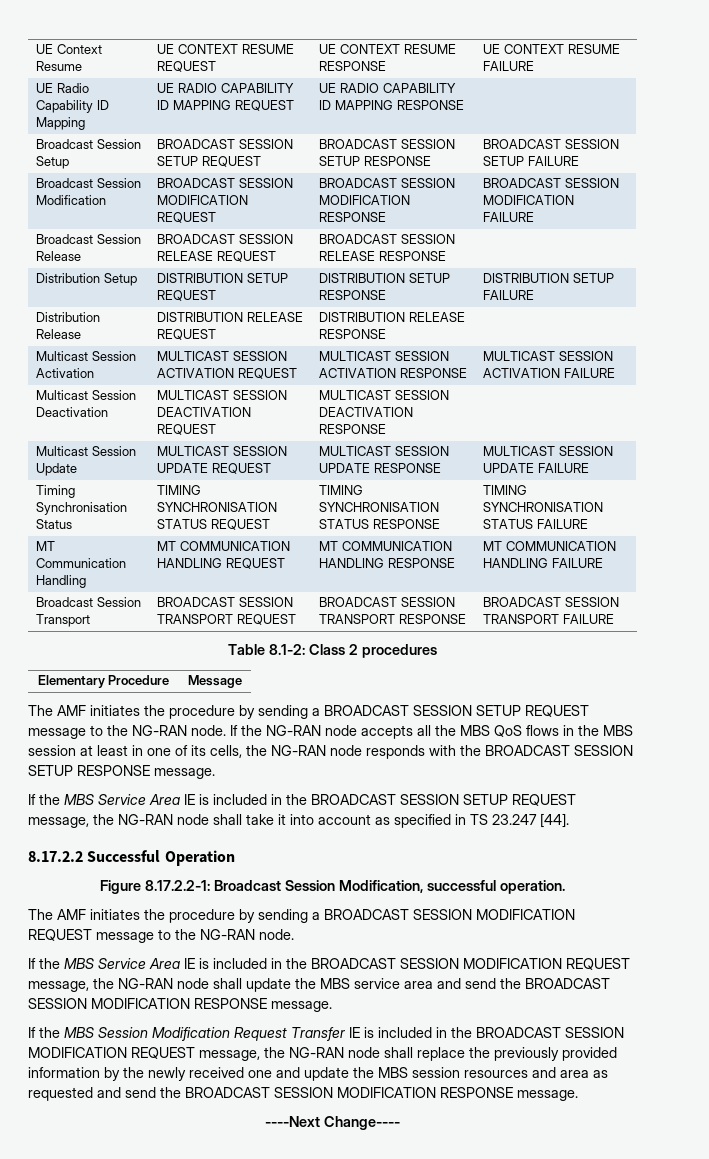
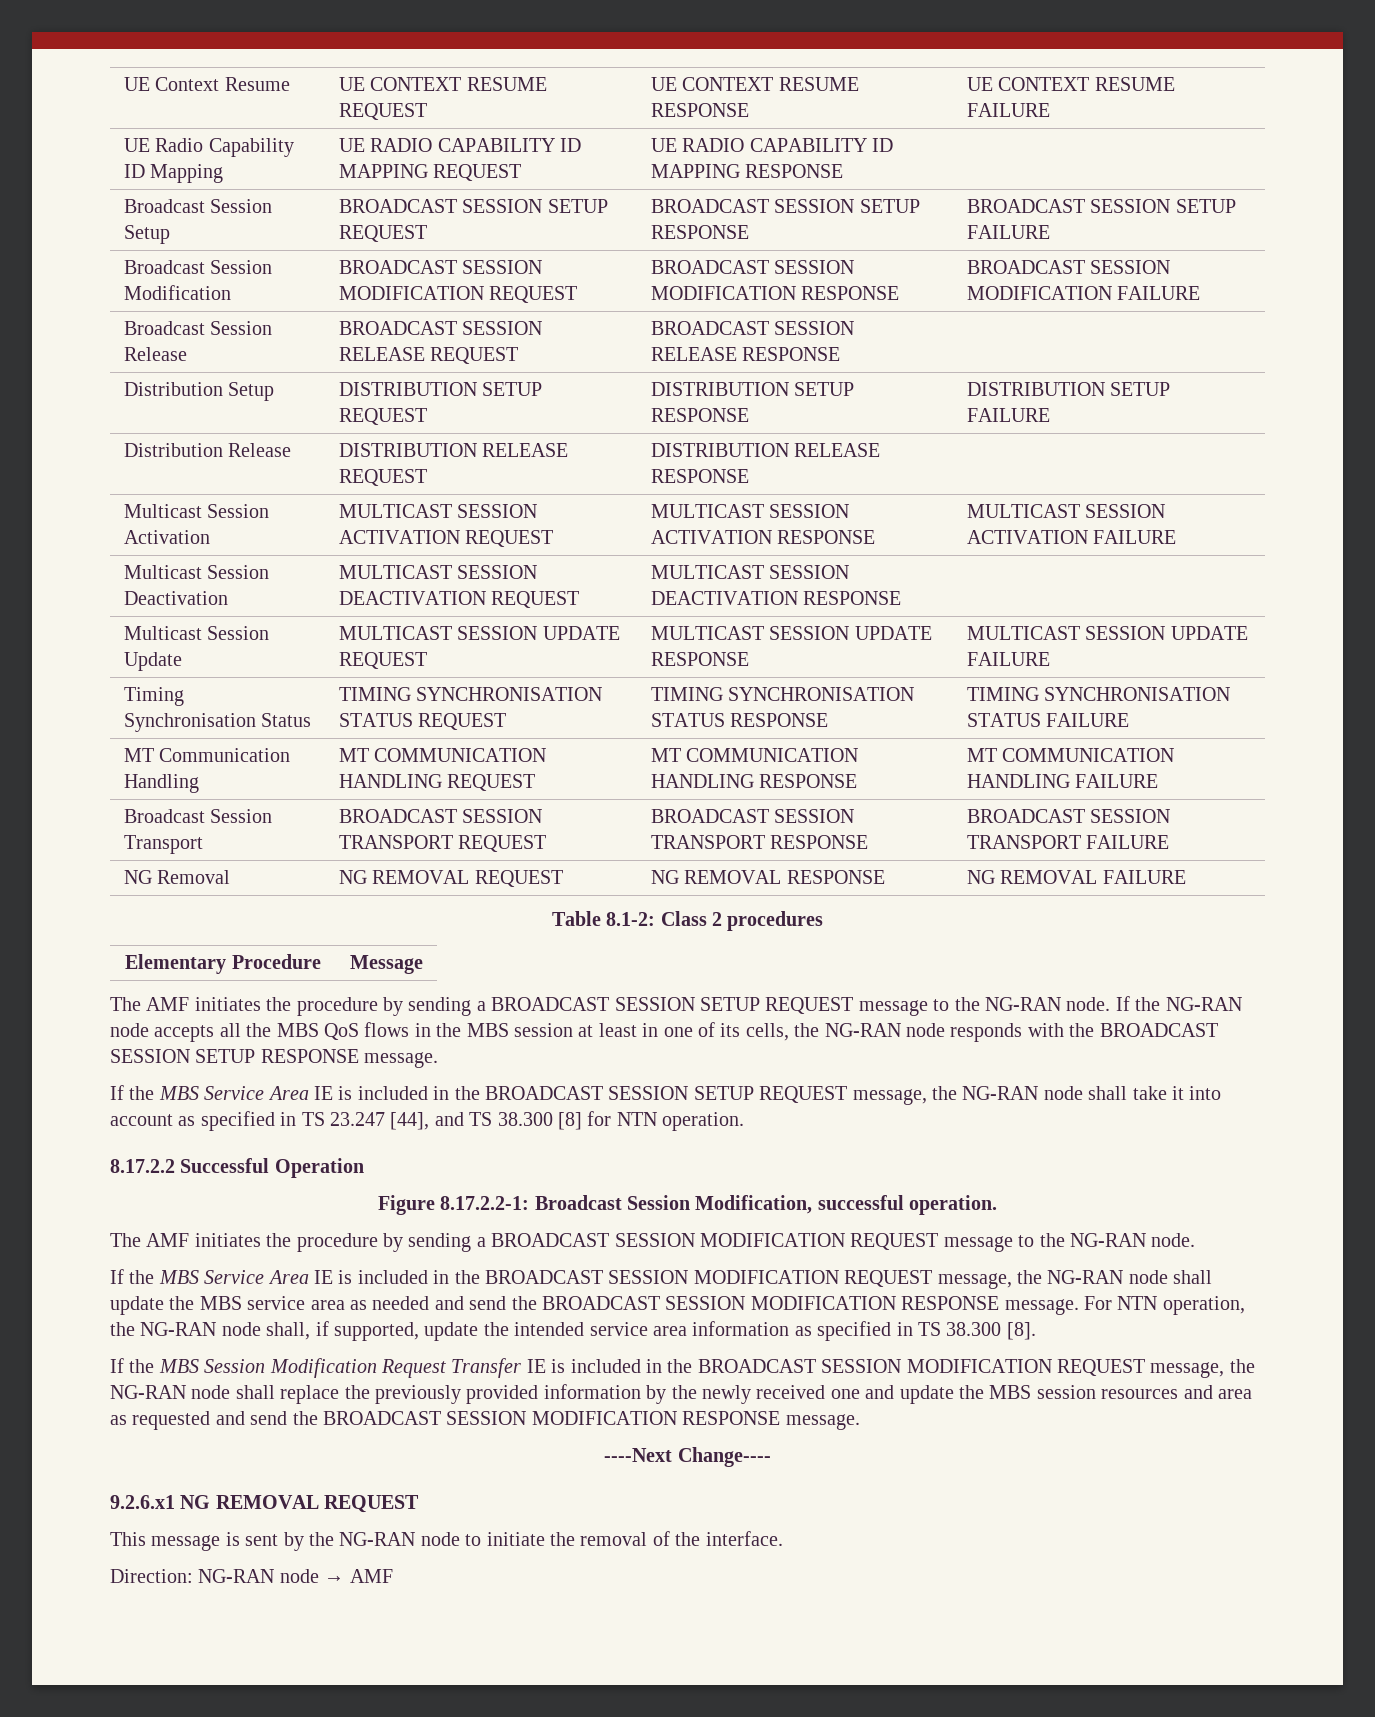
+ NG Removal | NG REMOVAL REQUEST | NG REMOVAL RESPONSE | NG REMOVAL FAILURE
- If the MBS Service Area IE is included in the BROADCAST SESSION SETUP REQUEST message, the NG-RAN node shall take it into account as specified in TS 23.247 [44].
+ If the MBS Service Area IE is included in the BROADCAST SESSION SETUP REQUEST message, the NG-RAN node shall take it into account as specified in TS 23.247 [44], and TS 38.300 [8] for NTN operation.
- If the MBS Service Area IE is included in the BROADCAST SESSION MODIFICATION REQUEST message, the NG-RAN node shall update the MBS service area and send the BROADCAST SESSION MODIFICATION RESPONSE message.
+ If the MBS Service Area IE is included in the BROADCAST SESSION MODIFICATION REQUEST message, the NG-RAN node shall update the MBS service area as needed and send the BROADCAST SESSION MODIFICATION RESPONSE message. For NTN operation, the NG-RAN node shall, if supported, update the intended service area information as specified in TS 38.300 [8].
+ 9.2.6.x1 NG REMOVAL REQUEST
+ This message is sent by the NG-RAN node to initiate the removal of the interface.
+ Direction: NG-RAN node → AMF

